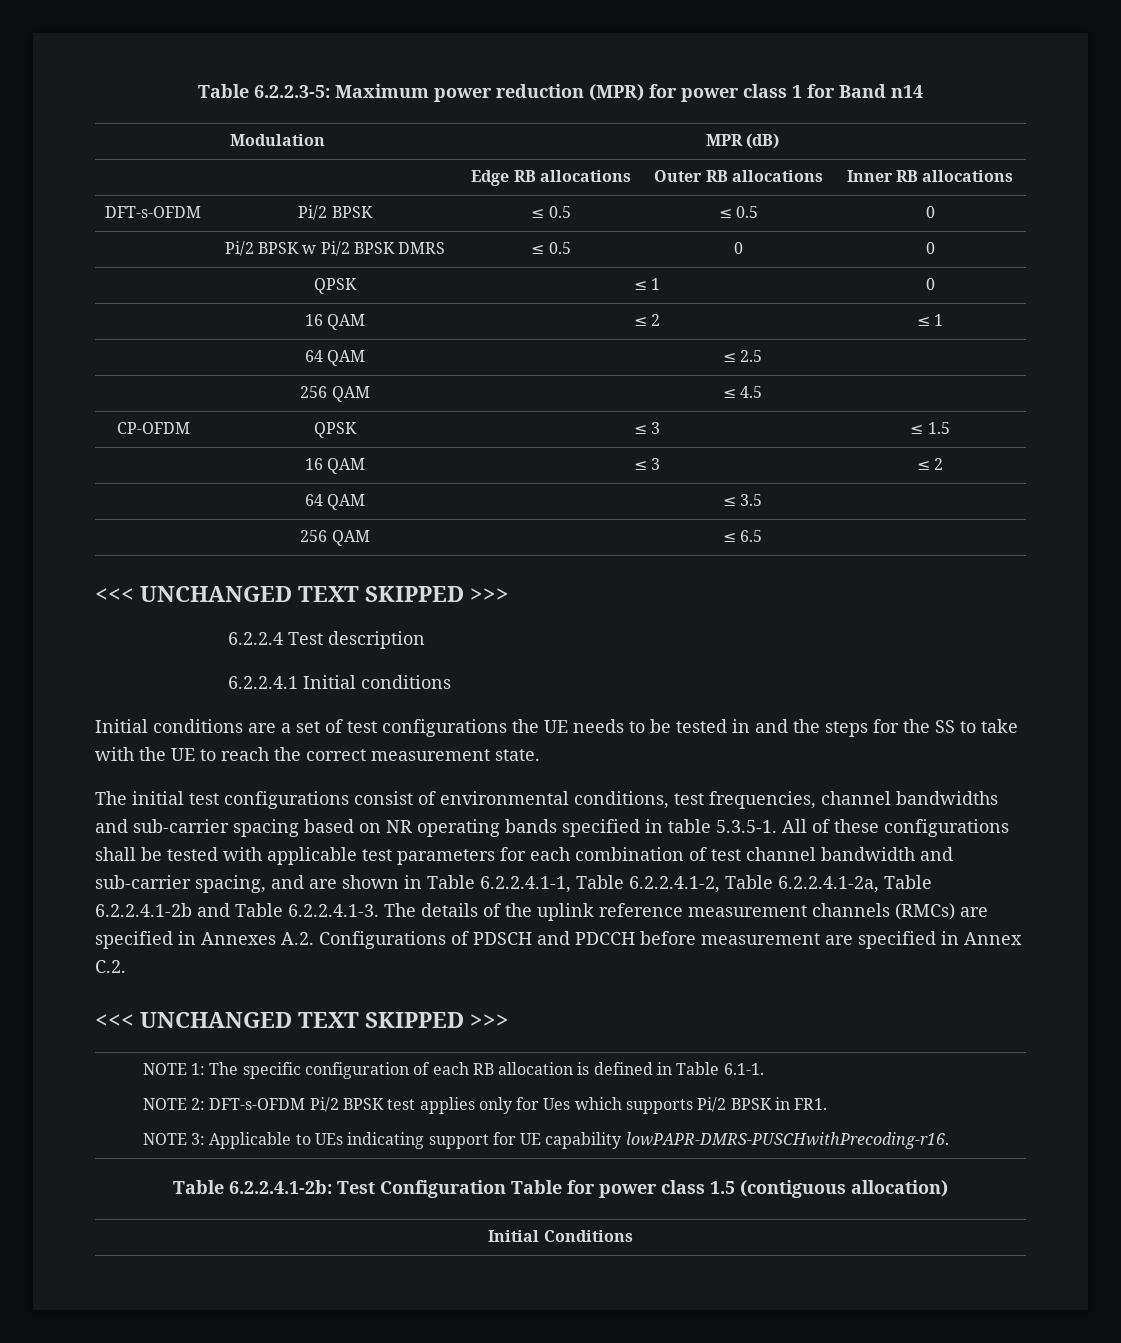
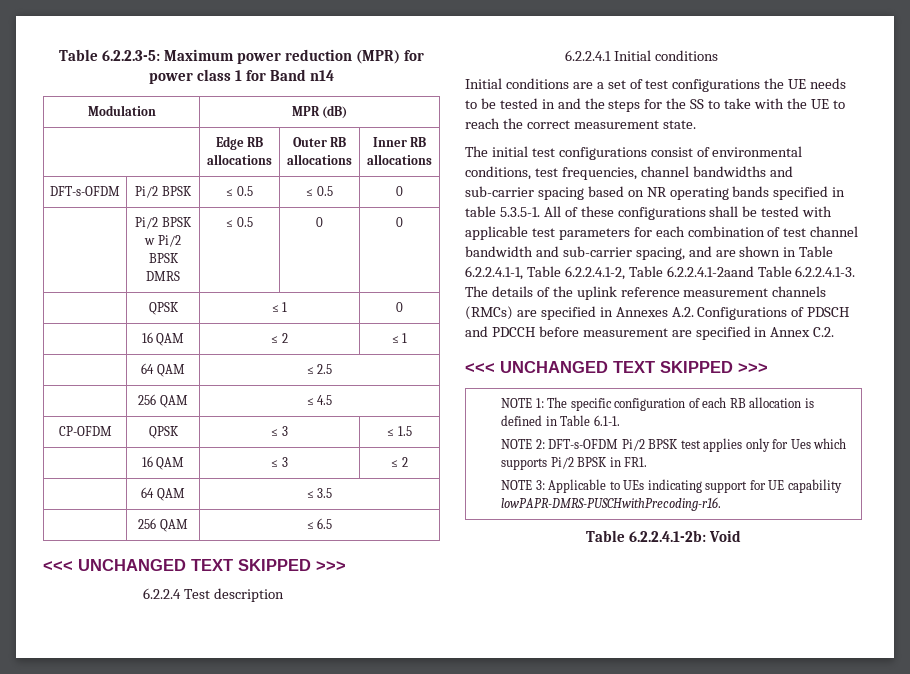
- The initial test configurations consist of environmental conditions, test frequencies, channel bandwidths and sub-carrier spacing based on NR operating bands specified in table 5.3.5-1. All of these configurations shall be tested with applicable test parameters for each combination of test channel bandwidth and sub-carrier spacing, and are shown in Table 6.2.2.4.1-1, Table 6.2.2.4.1-2, Table 6.2.2.4.1-2a, Table 6.2.2.4.1-2b and Table 6.2.2.4.1-3. The details of the uplink reference measurement channels (RMCs) are specified in Annexes A.2. Configurations of PDSCH and PDCCH before measurement are specified in Annex C.2.
+ The initial test configurations consist of environmental conditions, test frequencies, channel bandwidths and sub-carrier spacing based on NR operating bands specified in table 5.3.5-1. All of these configurations shall be tested with applicable test parameters for each combination of test channel bandwidth and sub-carrier spacing, and are shown in Table 6.2.2.4.1-1, Table 6.2.2.4.1-2, Table 6.2.2.4.1-2aand Table 6.2.2.4.1-3. The details of the uplink reference measurement channels (RMCs) are specified in Annexes A.2. Configurations of PDSCH and PDCCH before measurement are specified in Annex C.2.
- Table 6.2.2.4.1-2b: Test Configuration Table for power class 1.5 (contiguous allocation)
- Initial Conditions
+ Table 6.2.2.4.1-2b: Void

